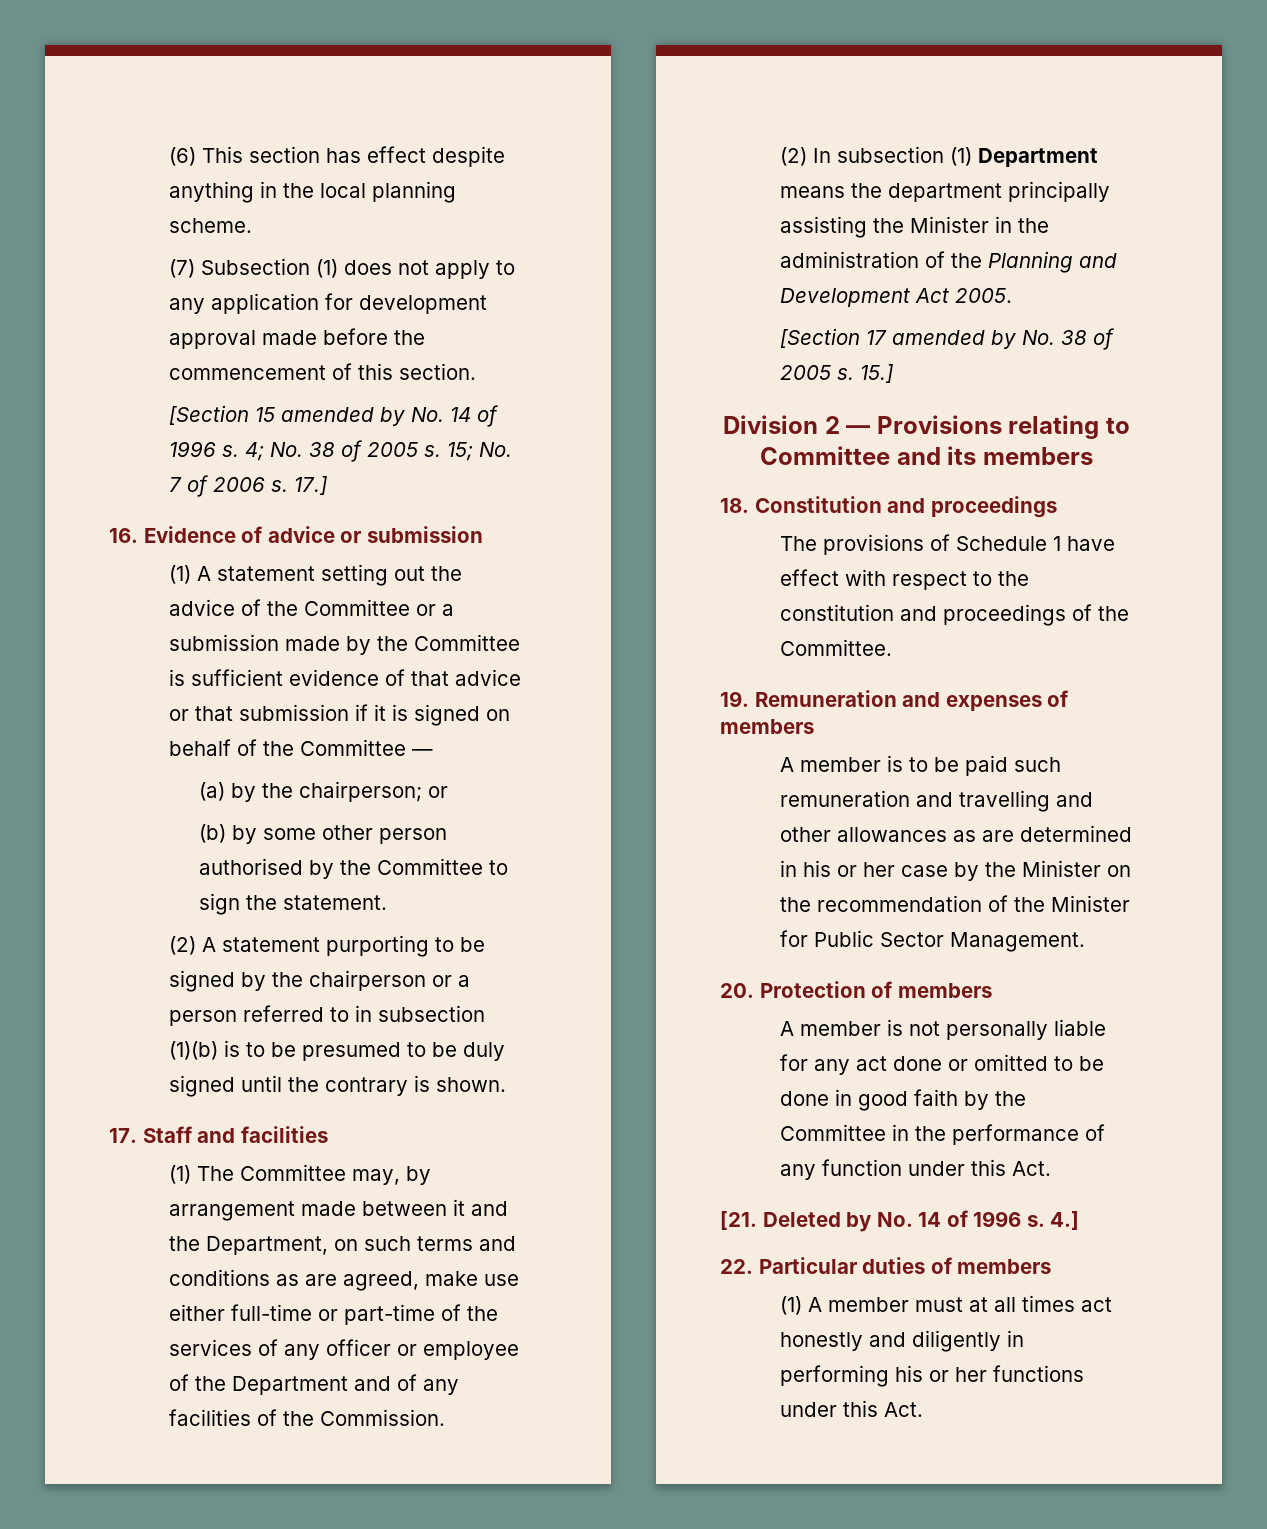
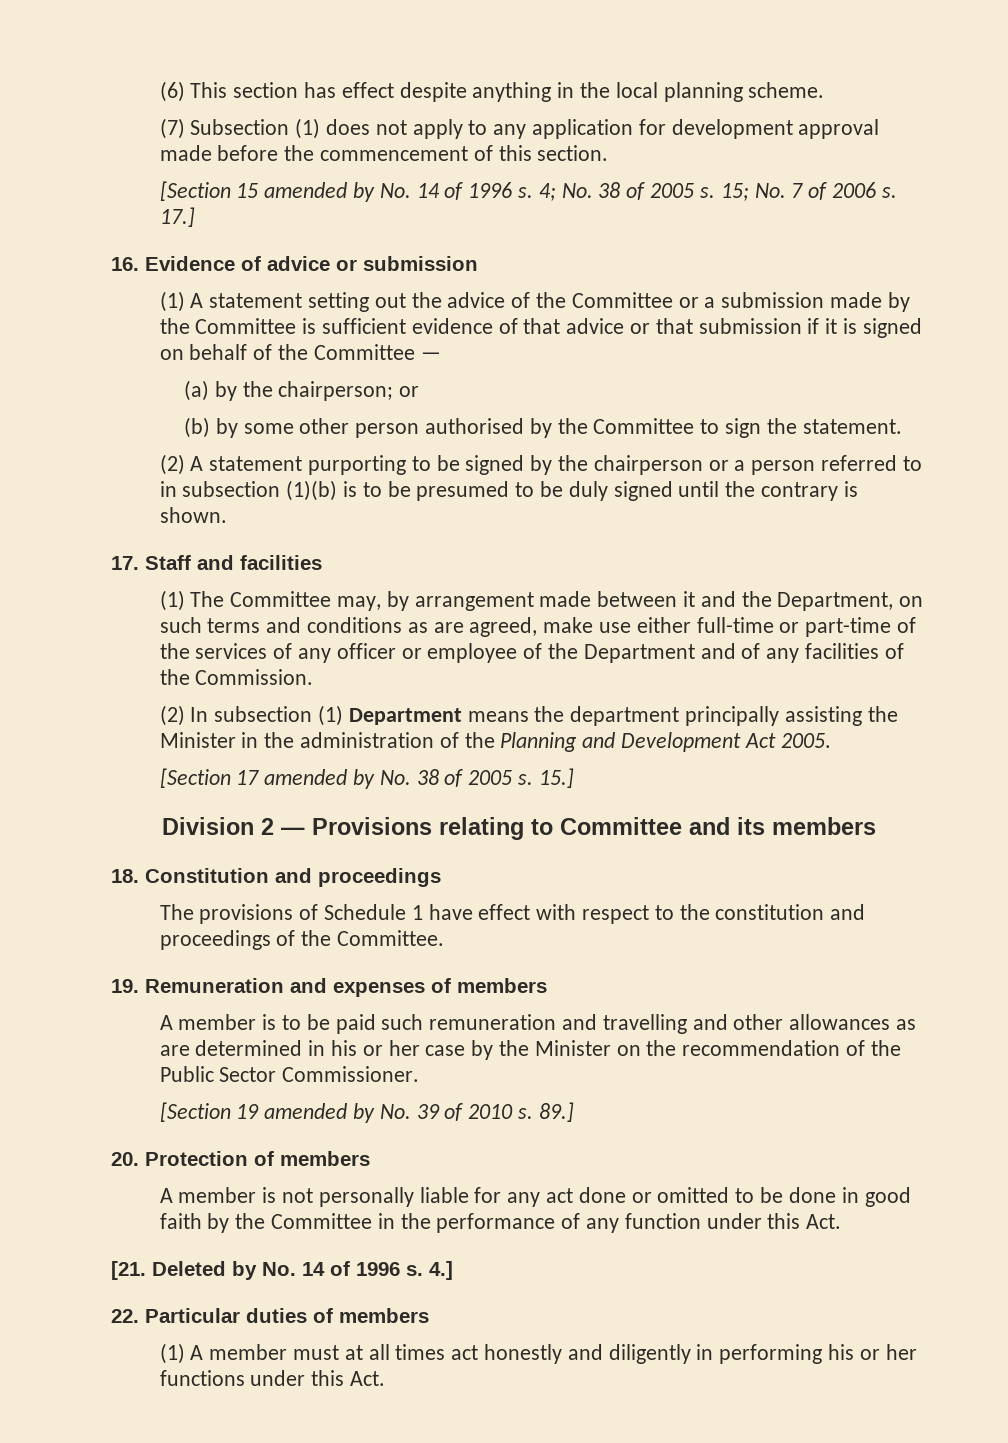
- A member is to be paid such remuneration and travelling and other allowances as are determined in his or her case by the Minister on the recommendation of the Minister for Public Sector Management.
+ A member is to be paid such remuneration and travelling and other allowances as are determined in his or her case by the Minister on the recommendation of the Public Sector Commissioner.
+ [Section 19 amended by No. 39 of 2010 s. 89.]

